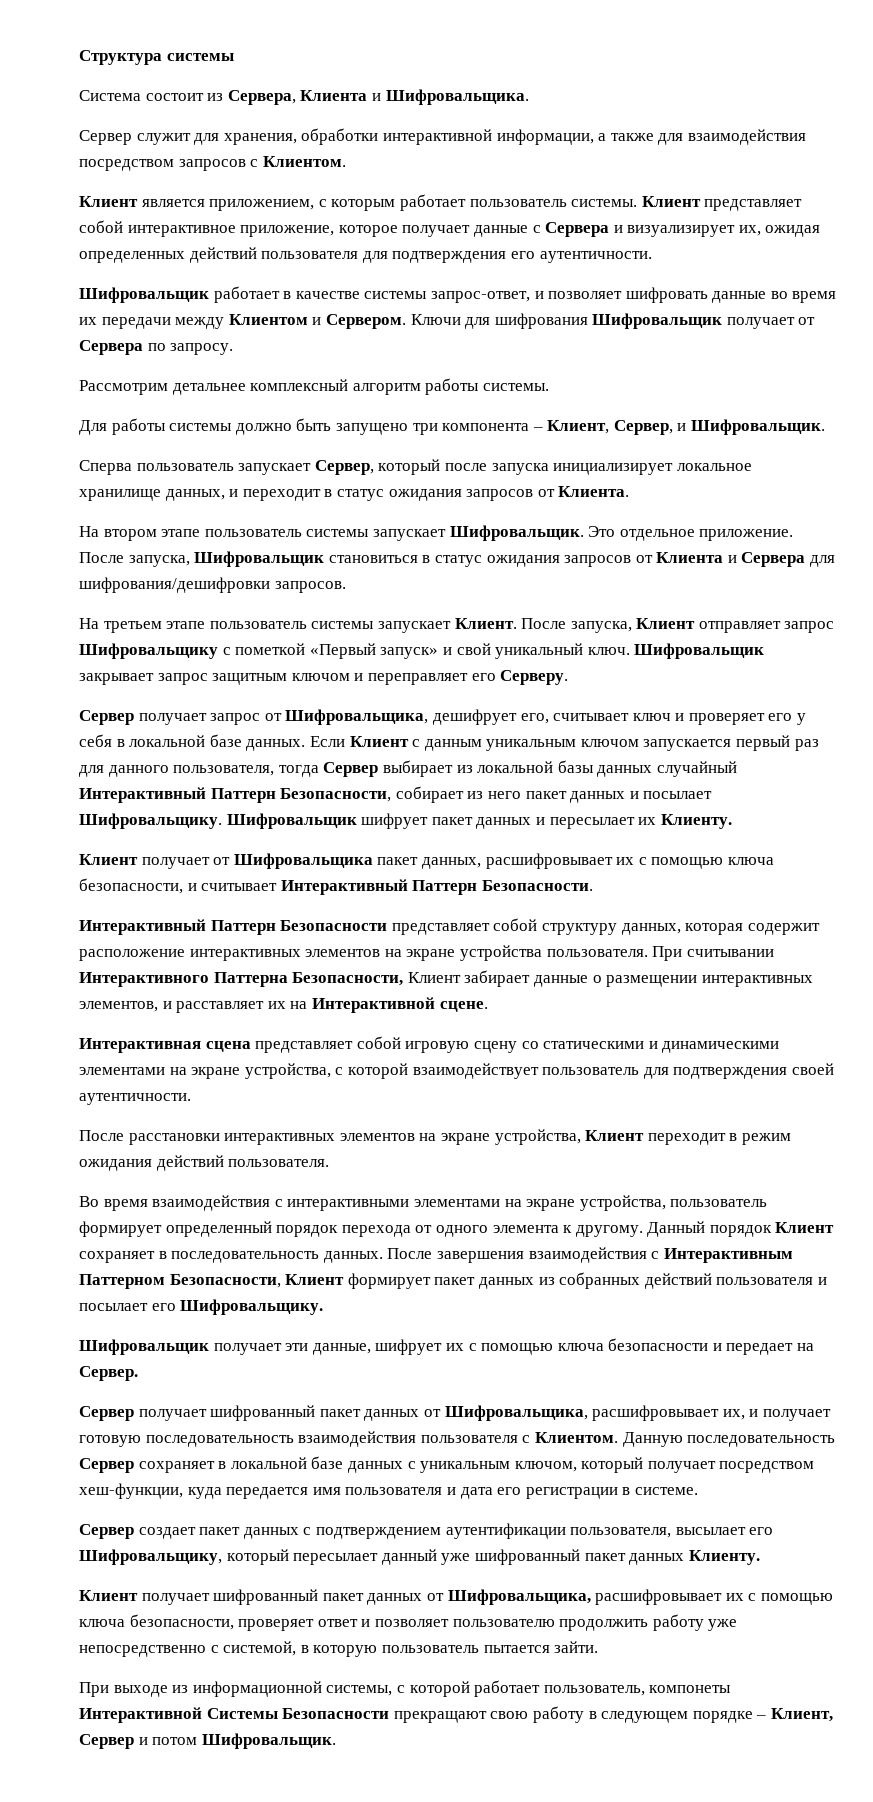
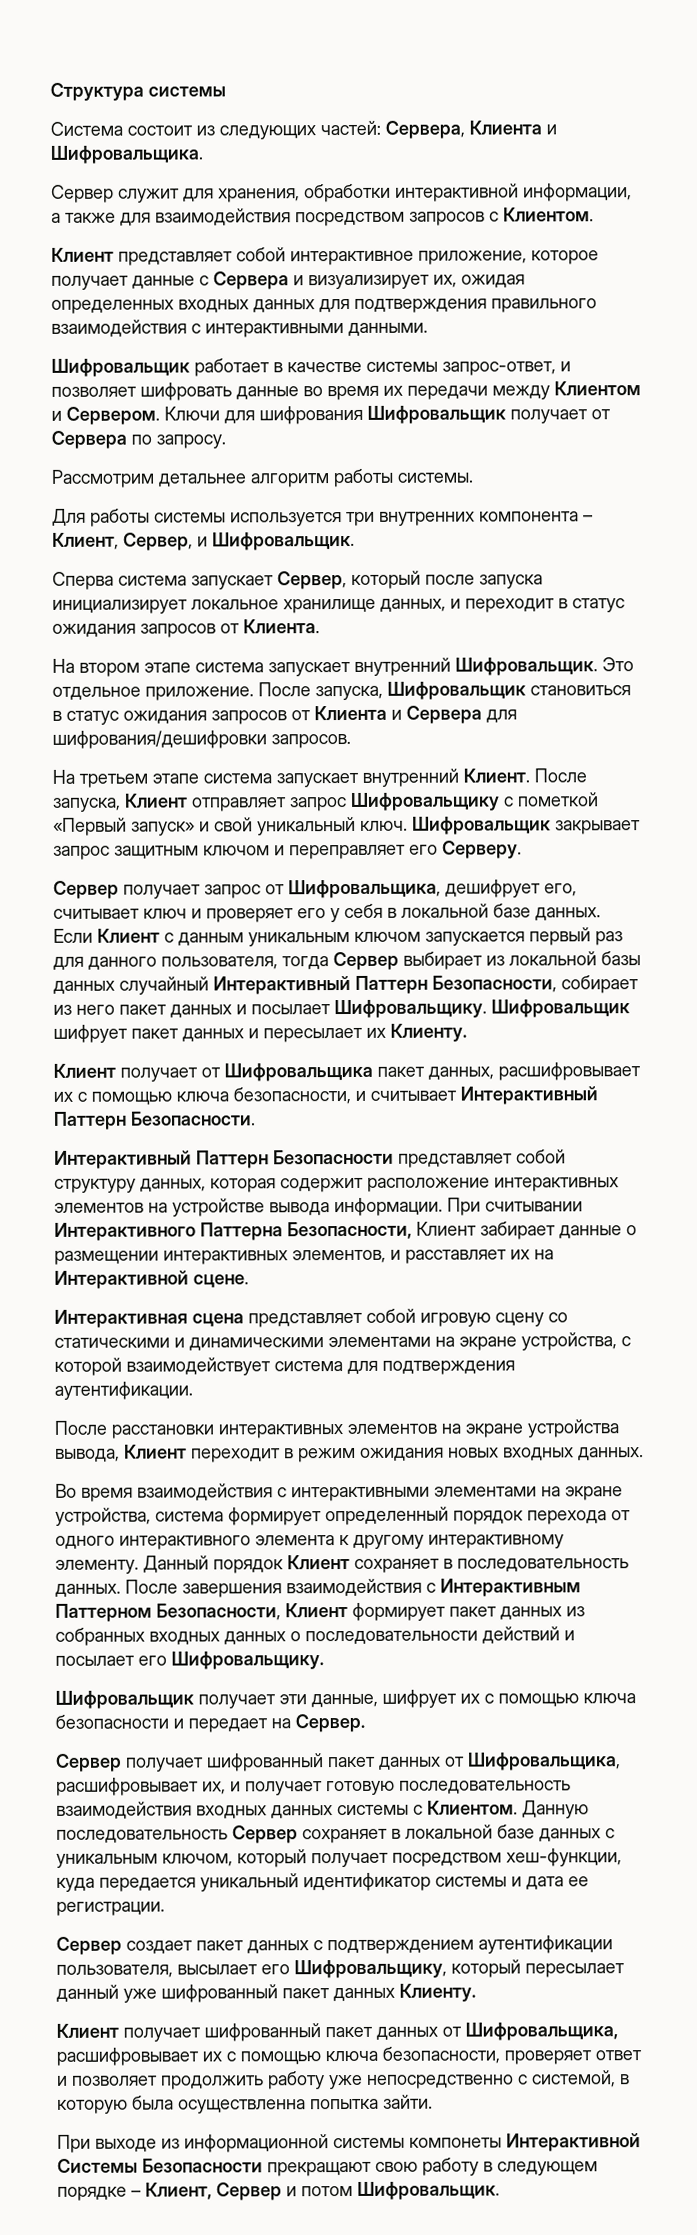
- Система состоит из Сервера, Клиента и Шифровальщика.
+ Система состоит из следующих частей: Сервера, Клиента и Шифровальщика.
- Клиент является приложением, с которым работает пользователь системы. Клиент представляет собой интерактивное приложение, которое получает данные с Сервера и визуализирует их, ожидая определенных действий пользователя для подтверждения его аутентичности.
+ Клиент представляет собой интерактивное приложение, которое получает данные с Сервера и визуализирует их, ожидая определенных входных данных для подтверждения правильного взаимодействия с интерактивными данными.
- Рассмотрим детальнее комплексный алгоритм работы системы.
+ Рассмотрим детальнее алгоритм работы системы.
- Для работы системы должно быть запущено три компонента – Клиент, Сервер, и Шифровальщик.
+ Для работы системы используется три внутренних компонента – Клиент, Сервер, и Шифровальщик.
- Сперва пользователь запускает Сервер, который после запуска инициализирует локальное хранилище данных, и переходит в статус ожидания запросов от Клиента.
+ Сперва система запускает Сервер, который после запуска инициализирует локальное хранилище данных, и переходит в статус ожидания запросов от Клиента.
- На втором этапе пользователь системы запускает Шифровальщик.
+ На втором этапе система запускает внутренний Шифровальщик.
- На третьем этапе пользователь системы запускает Клиент.
+ На третьем этапе система запускает внутренний Клиент.
- Интерактивный Паттерн Безопасности представляет собой структуру данных, которая содержит расположение интерактивных элементов на экране устройства пользователя.
+ Интерактивный Паттерн Безопасности представляет собой структуру данных, которая содержит расположение интерактивных элементов на устройстве вывода информации.
- Интерактивная сцена представляет собой игровую сцену со статическими и динамическими элементами на экране устройства, с которой взаимодействует пользователь для подтверждения своей аутентичности.
+ Интерактивная сцена представляет собой игровую сцену со статическими и динамическими элементами на экране устройства, с которой взаимодействует система для подтверждения аутентификации.
- После расстановки интерактивных элементов на экране устройства, Клиент переходит в режим ожидания действий пользователя.
+ После расстановки интерактивных элементов на экране устройства вывода, Клиент переходит в режим ожидания новых входных данных.
- Во время взаимодействия с интерактивными элементами на экране устройства, пользователь формирует определенный порядок перехода от одного элемента к другому.
+ Во время взаимодействия с интерактивными элементами на экране устройства, система формирует определенный порядок перехода от одного интерактивного элемента к другому интерактивному элементу.
- После завершения взаимодействия с Интерактивным Паттерном Безопасности, Клиент формирует пакет данных из собранных действий пользователя и посылает его Шифровальщику.
+ После завершения взаимодействия с Интерактивным Паттерном Безопасности, Клиент формирует пакет данных из собранных входных данных о последовательности действий и посылает его Шифровальщику.
- Сервер получает шифрованный пакет данных от Шифровальщика, расшифровывает их, и получает готовую последовательность взаимодействия пользователя с Клиентом.
+ Сервер получает шифрованный пакет данных от Шифровальщика, расшифровывает их, и получает готовую последовательность взаимодействия входных данных системы с Клиентом.
- Данную последовательность Сервер сохраняет в локальной базе данных с уникальным ключом, который получает посредством хеш-функции, куда передается имя пользователя и дата его регистрации в системе.
+ Данную последовательность Сервер сохраняет в локальной базе данных с уникальным ключом, который получает посредством хеш-функции, куда передается уникальный идентификатор системы и дата ее регистрации.
- Клиент получает шифрованный пакет данных от Шифровальщика, расшифровывает их с помощью ключа безопасности, проверяет ответ и позволяет пользователю продолжить работу уже непосредственно с системой, в которую пользователь пытается зайти.
+ Клиент получает шифрованный пакет данных от Шифровальщика, расшифровывает их с помощью ключа безопасности, проверяет ответ и позволяет продолжить работу уже непосредственно с системой, в которую была осуществленна попытка зайти.
- При выходе из информационной системы, с которой работает пользователь, компонеты Интерактивной Системы Безопасности прекращают свою работу в следующем порядке – Клиент, Сервер и потом Шифровальщик.
+ При выходе из информационной системы компонеты Интерактивной Системы Безопасности прекращают свою работу в следующем порядке – Клиент, Сервер и потом Шифровальщик.

